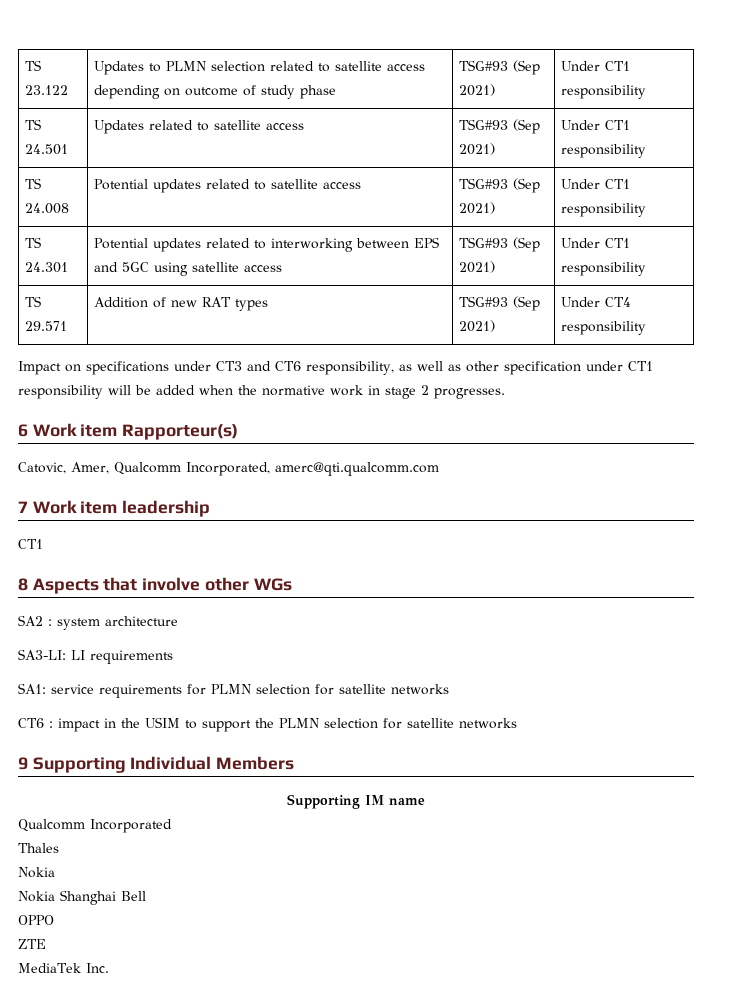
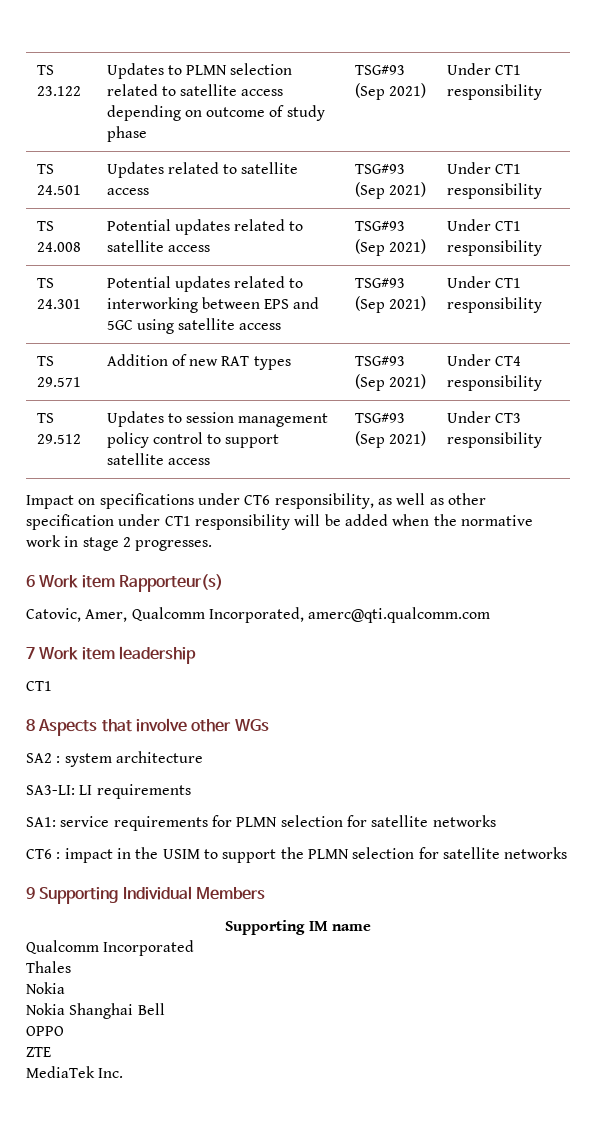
+ TS 29.512 | Updates to session management policy control to support satellite access | TSG#93 (Sep 2021) | Under CT3 responsibility
- Impact on specifications under CT3 and CT6 responsibility, as well as other specification under CT1 responsibility will be added when the normative work in stage 2 progresses.
+ Impact on specifications under CT6 responsibility, as well as other specification under CT1 responsibility will be added when the normative work in stage 2 progresses.

